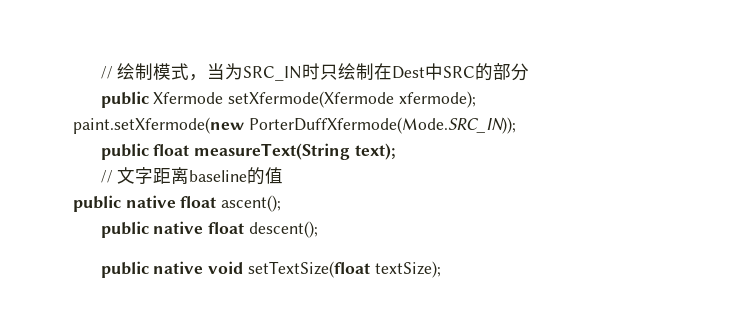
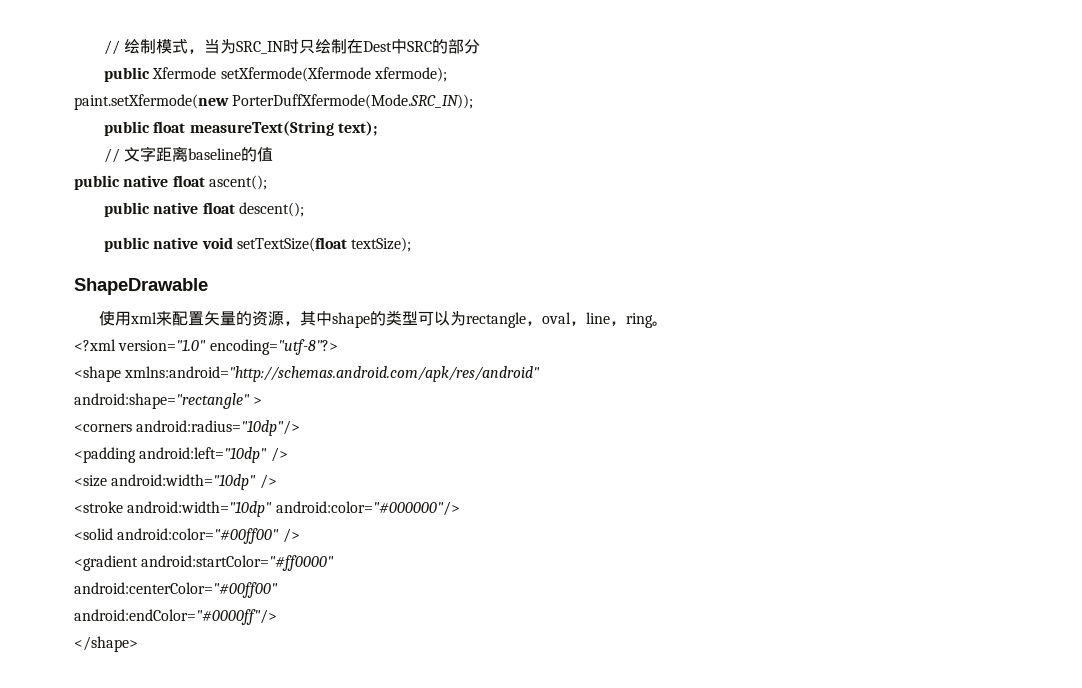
+ ShapeDrawable
+ 使用xml来配置矢量的资源，其中shape的类型可以为rectangle，oval，line，ring。
+ <?xml version="1.0" encoding="utf-8"?>
+ <shape xmlns:android="http://schemas.android.com/apk/res/android"
+ android:shape="rectangle" >
+ <corners android:radius="10dp"/>
+ <padding android:left="10dp" />
+ <size android:width="10dp" />
+ <stroke android:width="10dp" android:color="#000000"/>
+ <solid android:color="#00ff00" />
+ <gradient android:startColor="#ff0000"
+ android:centerColor="#00ff00"
+ android:endColor="#0000ff"/>
+ </shape>

